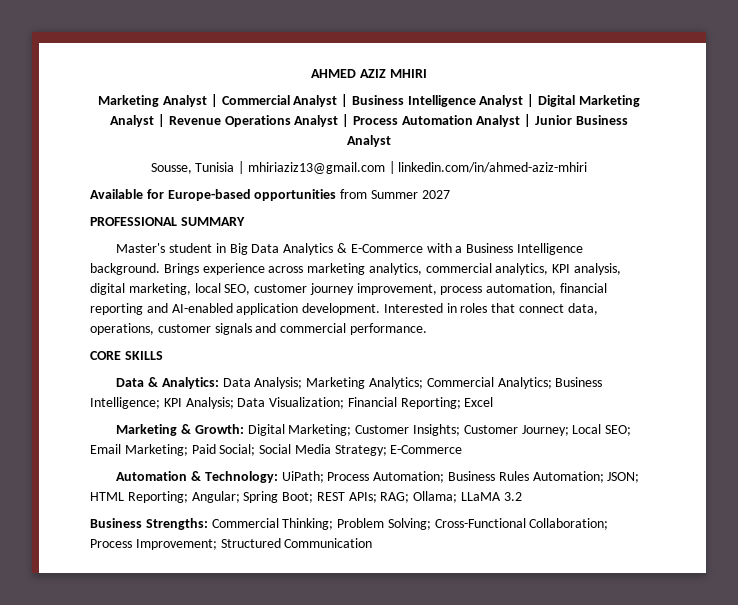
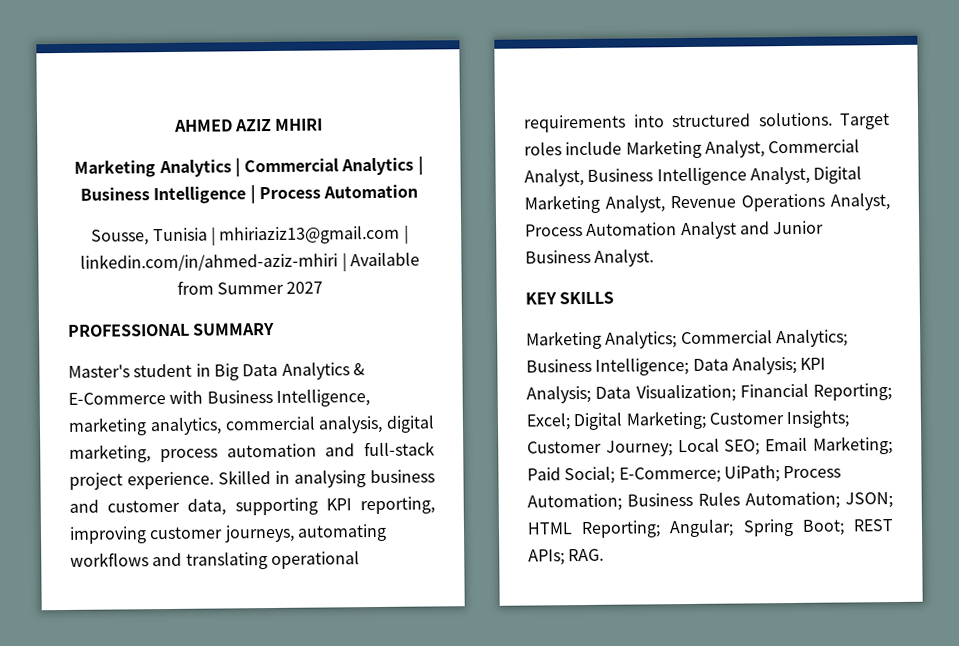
- Marketing Analyst | Commercial Analyst | Business Intelligence Analyst | Digital Marketing Analyst | Revenue Operations Analyst | Process Automation Analyst | Junior Business Analyst
+ Marketing Analytics | Commercial Analytics | Business Intelligence | Process Automation
- Sousse, Tunisia | mhiriaziz13@gmail.com | linkedin.com/in/ahmed-aziz-mhiri
- Available for Europe-based opportunities from Summer 2027
+ Sousse, Tunisia | mhiriaziz13@gmail.com | linkedin.com/in/ahmed-aziz-mhiri | Available from Summer 2027
- Master's student in Big Data Analytics & E-Commerce with a Business Intelligence background. Brings experience across marketing analytics, commercial analytics, KPI analysis, digital marketing, local SEO, customer journey improvement, process automation, financial reporting and AI-enabled application development. Interested in roles that connect data, operations, customer signals and commercial performance.
- CORE SKILLS
- Data & Analytics: Data Analysis; Marketing Analytics; Commercial Analytics; Business Intelligence; KPI Analysis; Data Visualization; Financial Reporting; Excel
- Marketing & Growth: Digital Marketing; Customer Insights; Customer Journey; Local SEO; Email Marketing; Paid Social; Social Media Strategy; E-Commerce
- Automation & Technology: UiPath; Process Automation; Business Rules Automation; JSON; HTML Reporting; Angular; Spring Boot; REST APIs; RAG; Ollama; LLaMA 3.2
- Business Strengths: Commercial Thinking; Problem Solving; Cross-Functional Collaboration; Process Improvement; Structured Communication
+ Master's student in Big Data Analytics & E-Commerce with Business Intelligence, marketing analytics, commercial analysis, digital marketing, process automation and full-stack project experience. Skilled in analysing business and customer data, supporting KPI reporting, improving customer journeys, automating workflows and translating operational requirements into structured solutions. Target roles include Marketing Analyst, Commercial Analyst, Business Intelligence Analyst, Digital Marketing Analyst, Revenue Operations Analyst, Process Automation Analyst and Junior Business Analyst.
+ KEY SKILLS
+ Marketing Analytics; Commercial Analytics; Business Intelligence; Data Analysis; KPI Analysis; Data Visualization; Financial Reporting; Excel; Digital Marketing; Customer Insights; Customer Journey; Local SEO; Email Marketing; Paid Social; E-Commerce; UiPath; Process Automation; Business Rules Automation; JSON; HTML Reporting; Angular; Spring Boot; REST APIs; RAG.

